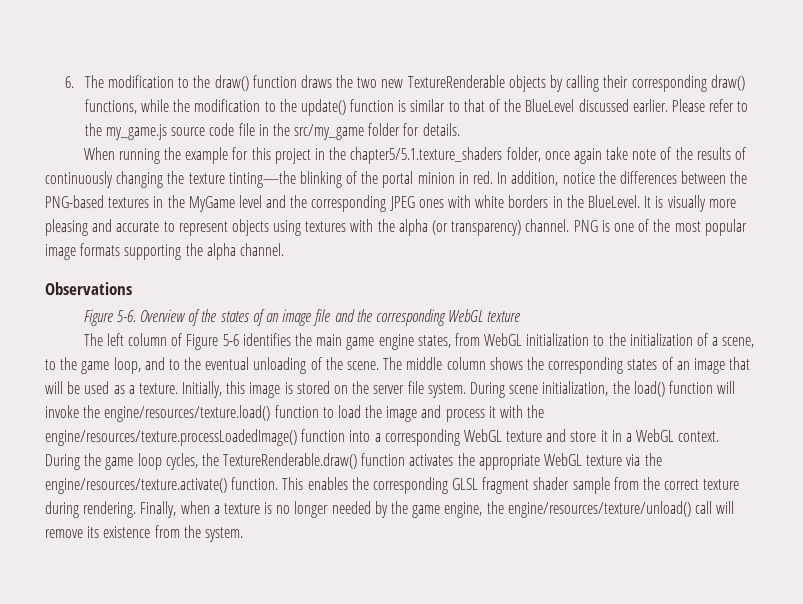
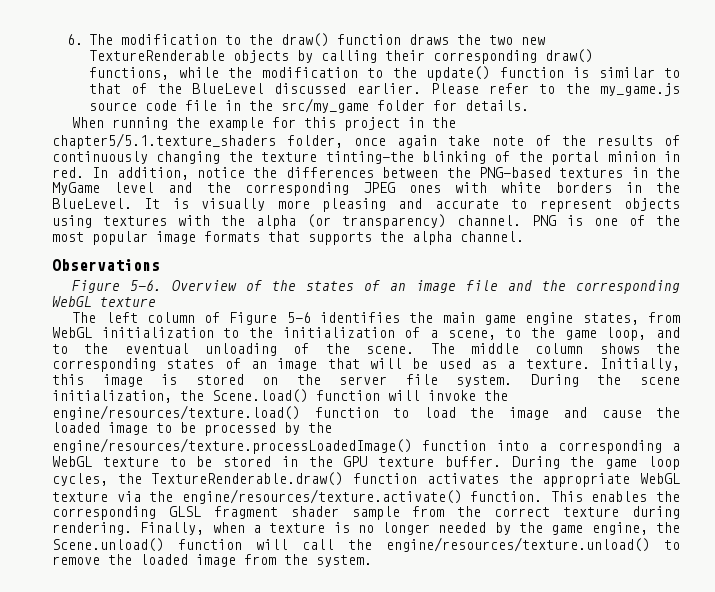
- PNG is one of the most popular image formats supporting the alpha channel.
+ PNG is one of the most popular image formats that supports the alpha channel.
- During scene initialization, the load() function will invoke the engine/resources/texture.load() function to load the image and process it with the engine/resources/texture.processLoadedImage() function into a corresponding WebGL texture and store it in a WebGL context.
+ During the scene initialization, the Scene.load() function will invoke the engine/resources/texture.load() function to load the image and cause the loaded image to be processed by the engine/resources/texture.processLoadedImage() function into a corresponding a WebGL texture to be stored in the GPU texture buffer.
- Finally, when a texture is no longer needed by the game engine, the engine/resources/texture/unload() call will remove its existence from the system.
+ Finally, when a texture is no longer needed by the game engine, the Scene.unload() function will call the engine/resources/texture.unload() to remove the loaded image from the system.

